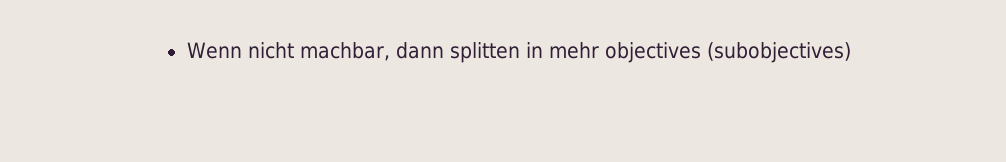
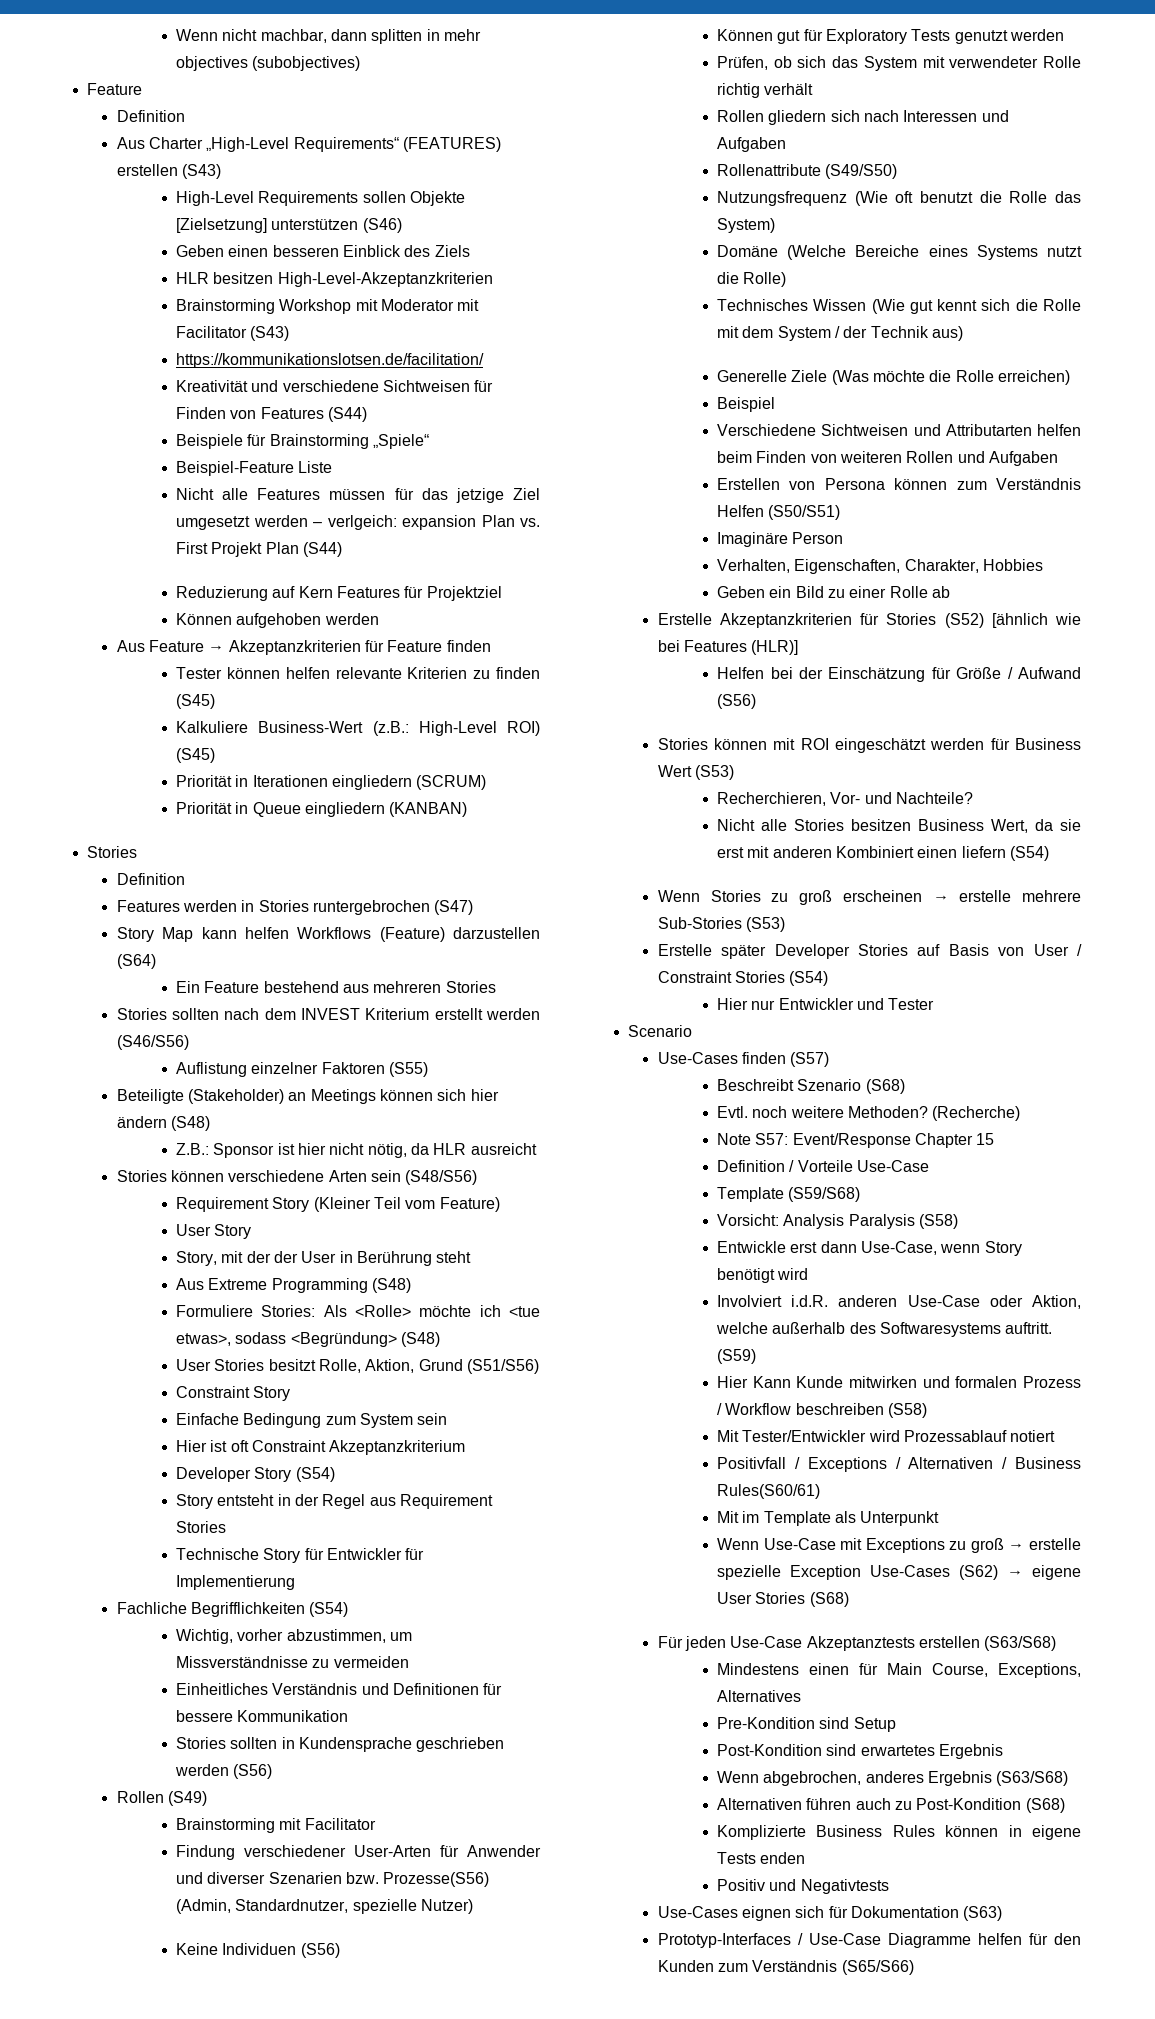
  Wenn nicht machbar, dann splitten in mehr objectives (subobjectives)
+ Feature
+ Definition
+ Aus Charter „High-Level Requirements“ (FEATURES) erstellen (S43)
+ High-Level Requirements sollen Objekte [Zielsetzung] unterstützen (S46)
+ Geben einen besseren Einblick des Ziels
+ HLR besitzen High-Level-Akzeptanzkriterien
+ Brainstorming Workshop mit Moderator mit Facilitator (S43)
+ https://kommunikationslotsen.de/facilitation/
+ Kreativität und verschiedene Sichtweisen für Finden von Features (S44)
+ Beispiele für Brainstorming „Spiele“
+ Beispiel-Feature Liste
+ Nicht alle Features müssen für das jetzige Ziel umgesetzt werden – verlgeich: expansion Plan vs. First Projekt Plan (S44)
+ Reduzierung auf Kern Features für Projektziel
+ Können aufgehoben werden
+ Aus Feature → Akzeptanzkriterien für Feature finden
+ Tester können helfen relevante Kriterien zu finden (S45)
+ Kalkuliere Business-Wert (z.B.: High-Level ROI) (S45)
+ Priorität in Iterationen eingliedern (SCRUM)
+ Priorität in Queue eingliedern (KANBAN)
+ Stories
+ Definition
+ Features werden in Stories runtergebrochen (S47)
+ Story Map kann helfen Workflows (Feature) darzustellen (S64)
+ Ein Feature bestehend aus mehreren Stories
+ Stories sollten nach dem INVEST Kriterium erstellt werden (S46/S56)
+ Auflistung einzelner Faktoren (S55)
+ Beteiligte (Stakeholder) an Meetings können sich hier ändern (S48)
+ Z.B.: Sponsor ist hier nicht nötig, da HLR ausreicht
+ Stories können verschiedene Arten sein (S48/S56)
+ Requirement Story (Kleiner Teil vom Feature)
+ User Story
+ Story, mit der der User in Berührung steht
+ Aus Extreme Programming (S48)
+ Formuliere Stories: Als <Rolle> möchte ich <tue etwas>, sodass <Begründung> (S48)
+ User Stories besitzt Rolle, Aktion, Grund (S51/S56)
+ Constraint Story
+ Einfache Bedingung zum System sein
+ Hier ist oft Constraint Akzeptanzkriterium
+ Developer Story (S54)
+ Story entsteht in der Regel aus Requirement Stories
+ Technische Story für Entwickler für Implementierung
+ Fachliche Begrifflichkeiten (S54)
+ Wichtig, vorher abzustimmen, um Missverständnisse zu vermeiden
+ Einheitliches Verständnis und Definitionen für bessere Kommunikation
+ Stories sollten in Kundensprache geschrieben werden (S56)
+ Rollen (S49)
+ Brainstorming mit Facilitator
+ Findung verschiedener User-Arten für Anwender und diverser Szenarien bzw. Prozesse(S56) (Admin, Standardnutzer, spezielle Nutzer)
+ Keine Individuen (S56)
+ Können gut für Exploratory Tests genutzt werden
+ Prüfen, ob sich das System mit verwendeter Rolle richtig verhält
+ Rollen gliedern sich nach Interessen und Aufgaben
+ Rollenattribute (S49/S50)
+ Nutzungsfrequenz (Wie oft benutzt die Rolle das System)
+ Domäne (Welche Bereiche eines Systems nutzt die Rolle)
+ Technisches Wissen (Wie gut kennt sich die Rolle mit dem System / der Technik aus)
+ Generelle Ziele (Was möchte die Rolle erreichen)
+ Beispiel
+ Verschiedene Sichtweisen und Attributarten helfen beim Finden von weiteren Rollen und Aufgaben
+ Erstellen von Persona können zum Verständnis Helfen (S50/S51)
+ Imaginäre Person
+ Verhalten, Eigenschaften, Charakter, Hobbies
+ Geben ein Bild zu einer Rolle ab
+ Erstelle Akzeptanzkriterien für Stories (S52) [ähnlich wie bei Features (HLR)]
+ Helfen bei der Einschätzung für Größe / Aufwand (S56)
+ Stories können mit ROI eingeschätzt werden für Business Wert (S53)
+ Recherchieren, Vor- und Nachteile?
+ Nicht alle Stories besitzen Business Wert, da sie erst mit anderen Kombiniert einen liefern (S54)
+ Wenn Stories zu groß erscheinen → erstelle mehrere Sub-Stories (S53)
+ Erstelle später Developer Stories auf Basis von User / Constraint Stories (S54)
+ Hier nur Entwickler und Tester
+ Scenario
+ Use-Cases finden (S57)
+ Beschreibt Szenario (S68)
+ Evtl. noch weitere Methoden? (Recherche)
+ Note S57: Event/Response Chapter 15
+ Definition / Vorteile Use-Case
+ Template (S59/S68)
+ Vorsicht: Analysis Paralysis (S58)
+ Entwickle erst dann Use-Case, wenn Story benötigt wird
+ Involviert i.d.R. anderen Use-Case oder Aktion, welche außerhalb des Softwaresystems auftritt. (S59)
+ Hier Kann Kunde mitwirken und formalen Prozess / Workflow beschreiben (S58)
+ Mit Tester/Entwickler wird Prozessablauf notiert
+ Positivfall / Exceptions / Alternativen / Business Rules(S60/61)
+ Mit im Template als Unterpunkt
+ Wenn Use-Case mit Exceptions zu groß → erstelle spezielle Exception Use-Cases (S62) → eigene User Stories (S68)
+ Für jeden Use-Case Akzeptanztests erstellen (S63/S68)
+ Mindestens einen für Main Course, Exceptions, Alternatives
+ Pre-Kondition sind Setup
+ Post-Kondition sind erwartetes Ergebnis
+ Wenn abgebrochen, anderes Ergebnis (S63/S68)
+ Alternativen führen auch zu Post-Kondition (S68)
+ Komplizierte Business Rules können in eigene Tests enden
+ Positiv und Negativtests
+ Use-Cases eignen sich für Dokumentation (S63)
+ Prototyp-Interfaces / Use-Case Diagramme helfen für den Kunden zum Verständnis (S65/S66)

